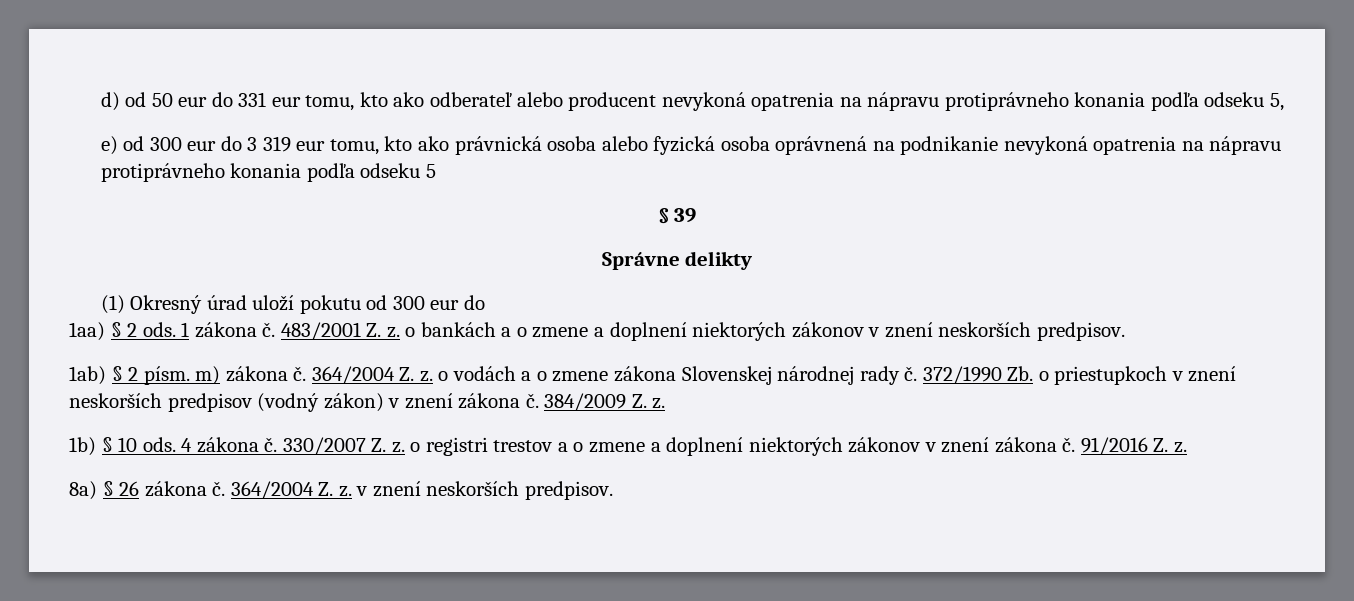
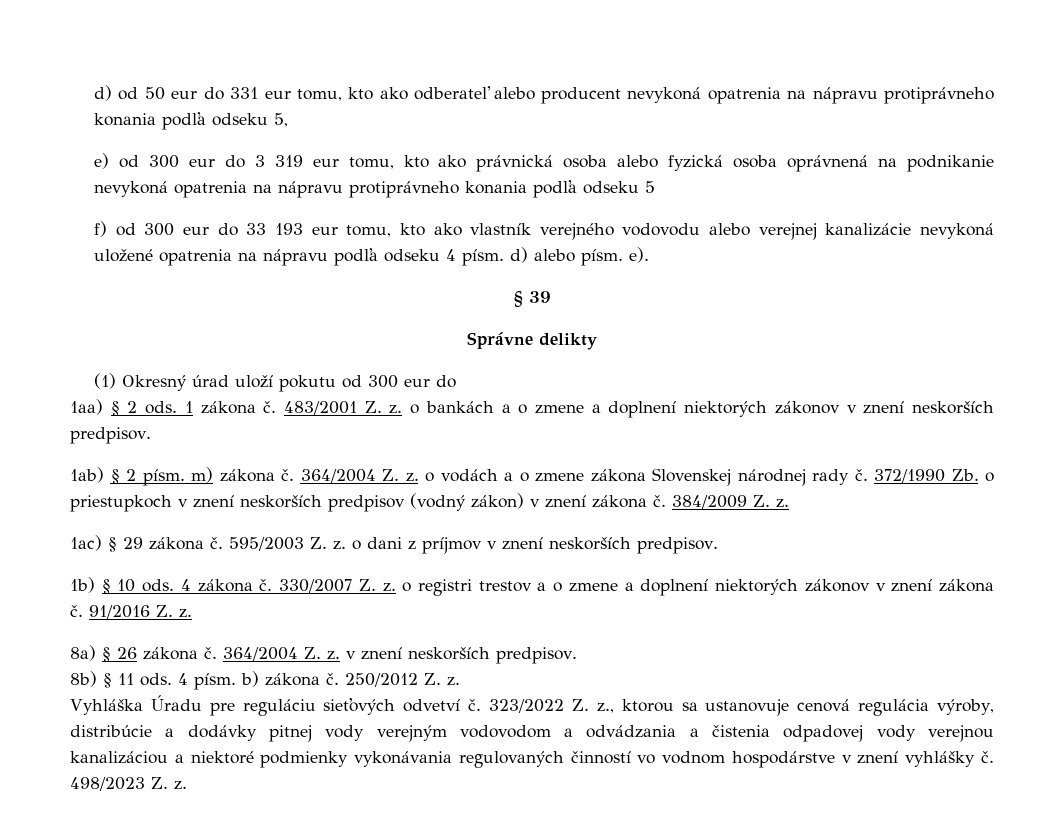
+ f) od 300 eur do 33 193 eur tomu, kto ako vlastník verejného vodovodu alebo verejnej kanalizácie nevykoná uložené opatrenia na nápravu podľa odseku 4 písm. d) alebo písm. e).
+ 1ac) § 29 zákona č. 595/2003 Z. z. o dani z príjmov v znení neskorších predpisov.
+ 8b) § 11 ods. 4 písm. b) zákona č. 250/2012 Z. z.
+ Vyhláška Úradu pre reguláciu sieťových odvetví č. 323/2022 Z. z., ktorou sa ustanovuje cenová regulácia výroby, distribúcie a dodávky pitnej vody verejným vodovodom a odvádzania a čistenia odpadovej vody verejnou kanalizáciou a niektoré podmienky vykonávania regulovaných činností vo vodnom hospodárstve v znení vyhlášky č. 498/2023 Z. z.

